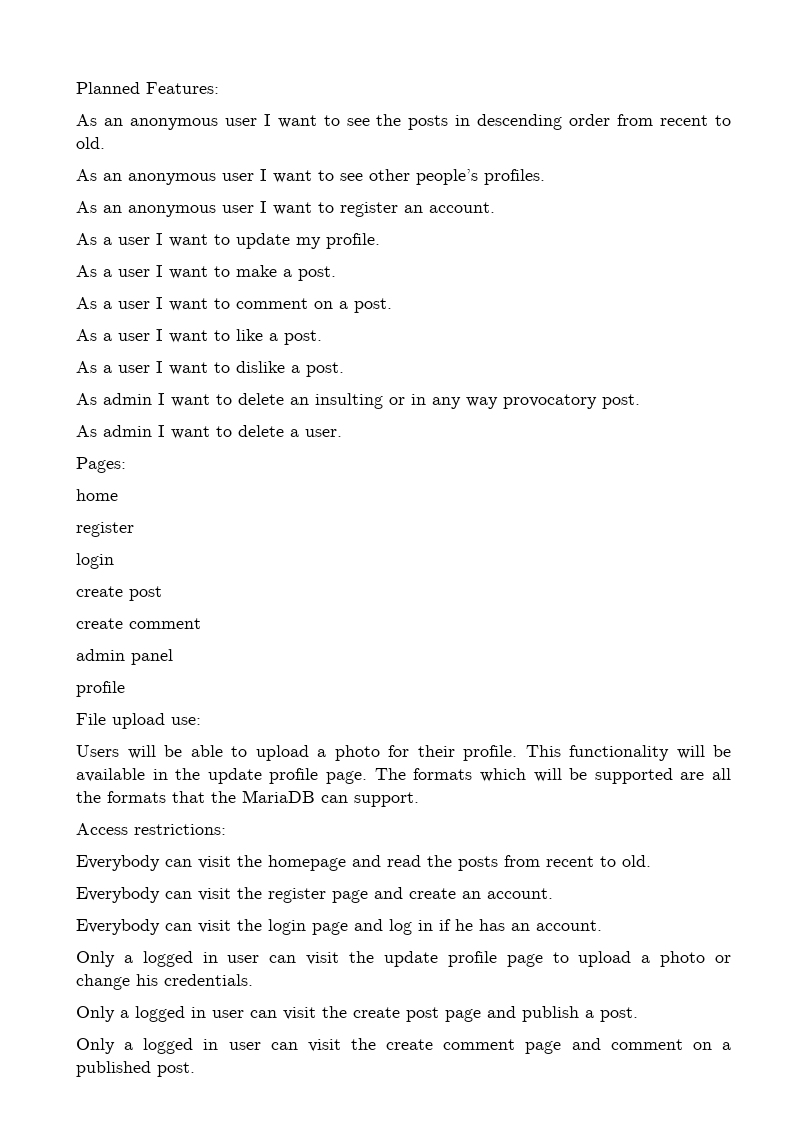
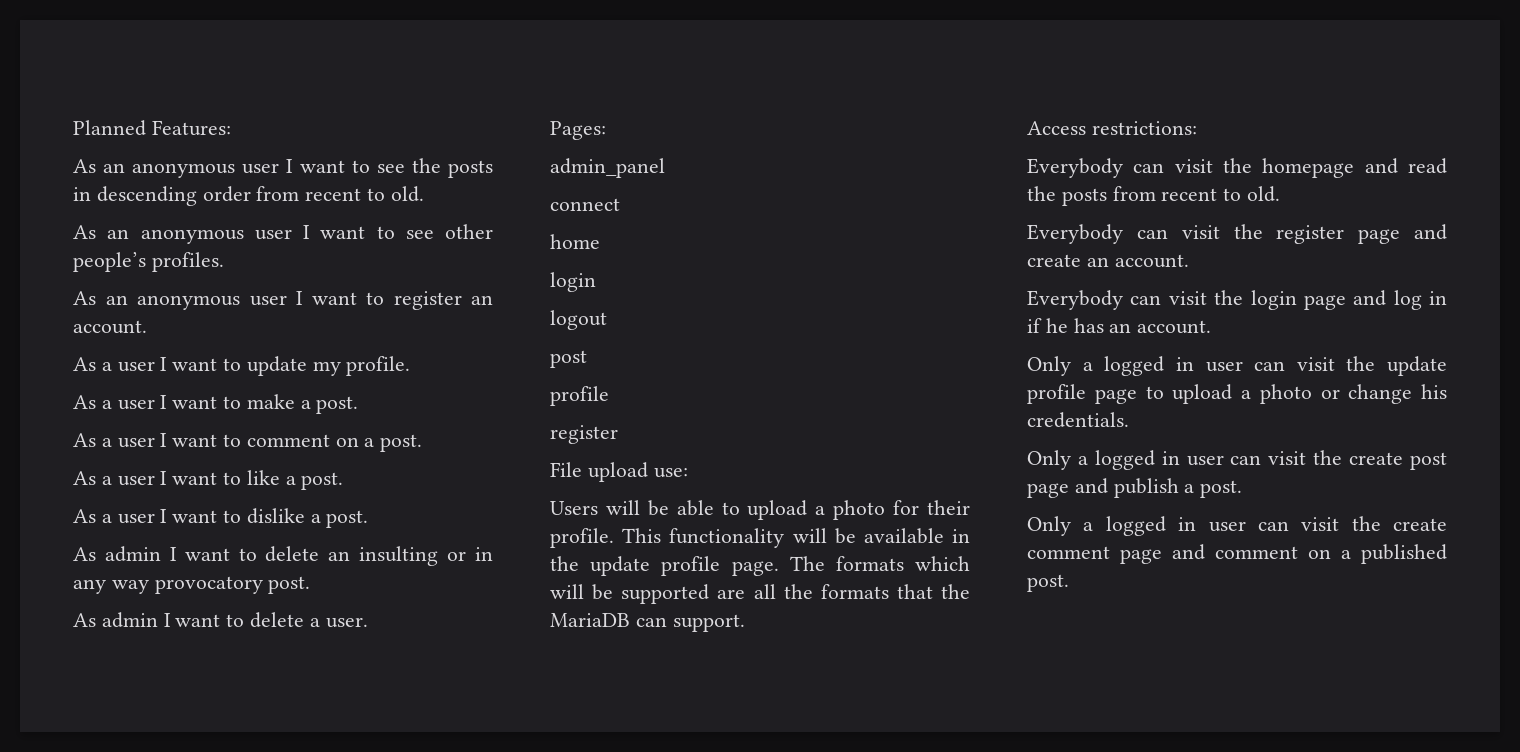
+ admin_panel
+ connect
  home
+ login
+ logout
+ post
+ profile
  register
- login
- create post
- create comment
- admin panel
- profile

